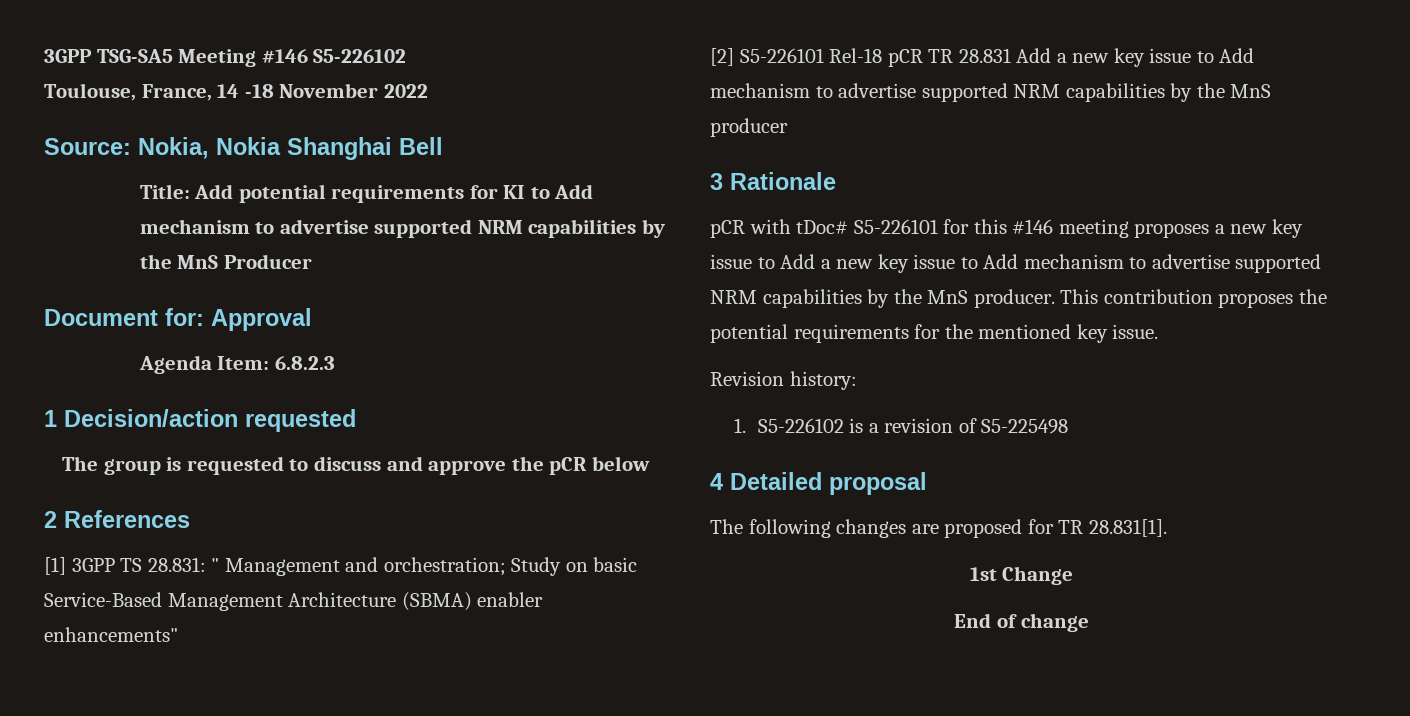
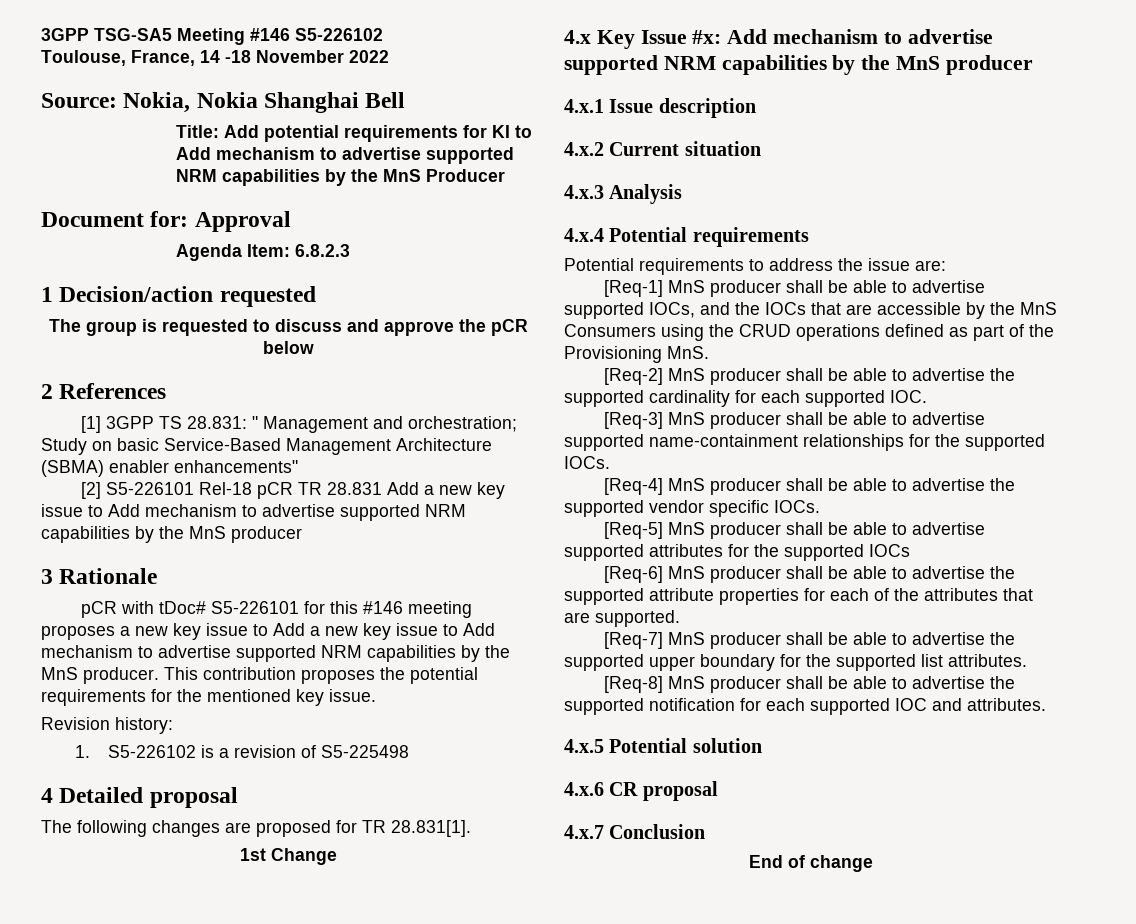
+ 4.x Key Issue #x: Add mechanism to advertise supported NRM capabilities by the MnS producer
+ 4.x.1 Issue description
+ 4.x.2 Current situation
+ 4.x.3 Analysis
+ 4.x.4 Potential requirements
+ Potential requirements to address the issue are:
+ [Req-1] MnS producer shall be able to advertise supported IOCs, and the IOCs that are accessible by the MnS Consumers using the CRUD operations defined as part of the Provisioning MnS.
+ [Req-2] MnS producer shall be able to advertise the supported cardinality for each supported IOC.
+ [Req-3] MnS producer shall be able to advertise supported name-containment relationships for the supported IOCs.
+ [Req-4] MnS producer shall be able to advertise the supported vendor specific IOCs.
+ [Req-5] MnS producer shall be able to advertise supported attributes for the supported IOCs
+ [Req-6] MnS producer shall be able to advertise the supported attribute properties for each of the attributes that are supported.
+ [Req-7] MnS producer shall be able to advertise the supported upper boundary for the supported list attributes.
+ [Req-8] MnS producer shall be able to advertise the supported notification for each supported IOC and attributes.
+ 4.x.5 Potential solution
+ 4.x.6 CR proposal
+ 4.x.7 Conclusion

